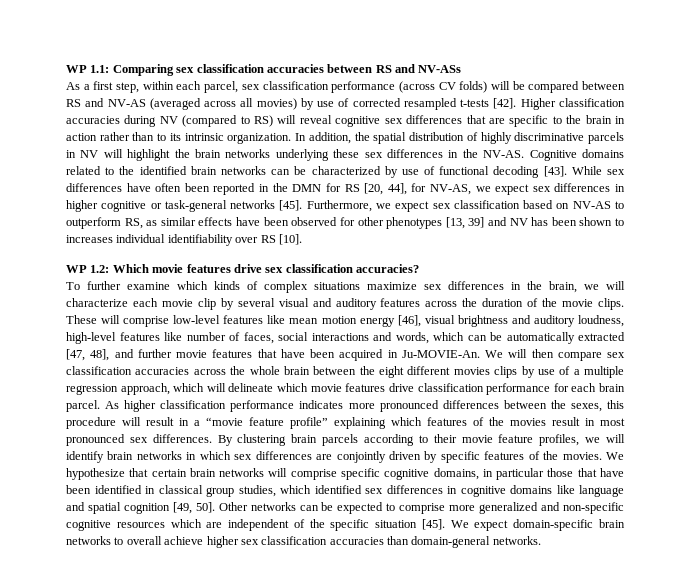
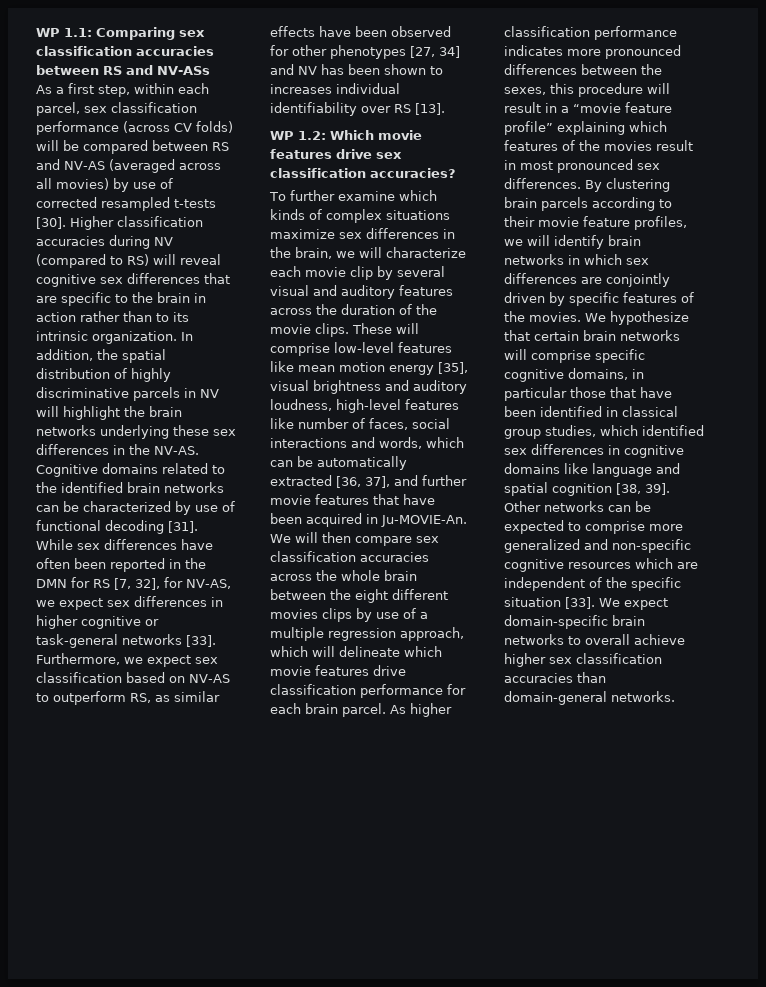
- As a first step, within each parcel, sex classification performance (across CV folds) will be compared between RS and NV-AS (averaged across all movies) by use of corrected resampled t-tests [42].
+ As a first step, within each parcel, sex classification performance (across CV folds) will be compared between RS and NV-AS (averaged across all movies) by use of corrected resampled t-tests [30].
- Cognitive domains related to the identified brain networks can be characterized by use of functional decoding [43].
+ Cognitive domains related to the identified brain networks can be characterized by use of functional decoding [31].
- While sex differences have often been reported in the DMN for RS [20, 44], for NV-AS, we expect sex differences in higher cognitive or task-general networks [45].
+ While sex differences have often been reported in the DMN for RS [7, 32], for NV-AS, we expect sex differences in higher cognitive or task-general networks [33].
- Furthermore, we expect sex classification based on NV-AS to outperform RS, as similar effects have been observed for other phenotypes [13, 39] and NV has been shown to increases individual identifiability over RS [10].
+ Furthermore, we expect sex classification based on NV-AS to outperform RS, as similar effects have been observed for other phenotypes [27, 34] and NV has been shown to increases individual identifiability over RS [13].
- These will comprise low-level features like mean motion energy [46], visual brightness and auditory loudness, high-level features like number of faces, social interactions and words, which can be automatically extracted [47, 48], and further movie features that have been acquired in Ju-MOVIE-An.
+ These will comprise low-level features like mean motion energy [35], visual brightness and auditory loudness, high-level features like number of faces, social interactions and words, which can be automatically extracted [36, 37], and further movie features that have been acquired in Ju-MOVIE-An.
- We hypothesize that certain brain networks will comprise specific cognitive domains, in particular those that have been identified in classical group studies, which identified sex differences in cognitive domains like language and spatial cognition [49, 50].
+ We hypothesize that certain brain networks will comprise specific cognitive domains, in particular those that have been identified in classical group studies, which identified sex differences in cognitive domains like language and spatial cognition [38, 39].
- Other networks can be expected to comprise more generalized and non-specific cognitive resources which are independent of the specific situation [45].
+ Other networks can be expected to comprise more generalized and non-specific cognitive resources which are independent of the specific situation [33].

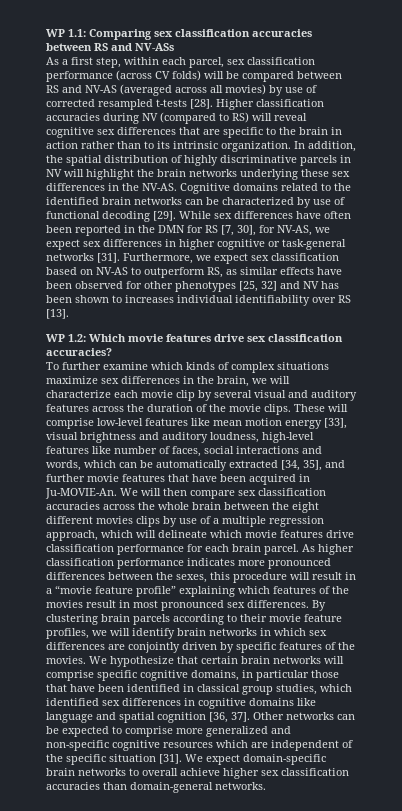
- As a first step, within each parcel, sex classification performance (across CV folds) will be compared between RS and NV-AS (averaged across all movies) by use of corrected resampled t-tests [30].
+ As a first step, within each parcel, sex classification performance (across CV folds) will be compared between RS and NV-AS (averaged across all movies) by use of corrected resampled t-tests [28].
- Cognitive domains related to the identified brain networks can be characterized by use of functional decoding [31].
+ Cognitive domains related to the identified brain networks can be characterized by use of functional decoding [29].
- While sex differences have often been reported in the DMN for RS [7, 32], for NV-AS, we expect sex differences in higher cognitive or task-general networks [33].
+ While sex differences have often been reported in the DMN for RS [7, 30], for NV-AS, we expect sex differences in higher cognitive or task-general networks [31].
- Furthermore, we expect sex classification based on NV-AS to outperform RS, as similar effects have been observed for other phenotypes [27, 34] and NV has been shown to increases individual identifiability over RS [13].
+ Furthermore, we expect sex classification based on NV-AS to outperform RS, as similar effects have been observed for other phenotypes [25, 32] and NV has been shown to increases individual identifiability over RS [13].
- These will comprise low-level features like mean motion energy [35], visual brightness and auditory loudness, high-level features like number of faces, social interactions and words, which can be automatically extracted [36, 37], and further movie features that have been acquired in Ju-MOVIE-An.
+ These will comprise low-level features like mean motion energy [33], visual brightness and auditory loudness, high-level features like number of faces, social interactions and words, which can be automatically extracted [34, 35], and further movie features that have been acquired in Ju-MOVIE-An.
- We hypothesize that certain brain networks will comprise specific cognitive domains, in particular those that have been identified in classical group studies, which identified sex differences in cognitive domains like language and spatial cognition [38, 39].
+ We hypothesize that certain brain networks will comprise specific cognitive domains, in particular those that have been identified in classical group studies, which identified sex differences in cognitive domains like language and spatial cognition [36, 37].
- Other networks can be expected to comprise more generalized and non-specific cognitive resources which are independent of the specific situation [33].
+ Other networks can be expected to comprise more generalized and non-specific cognitive resources which are independent of the specific situation [31].

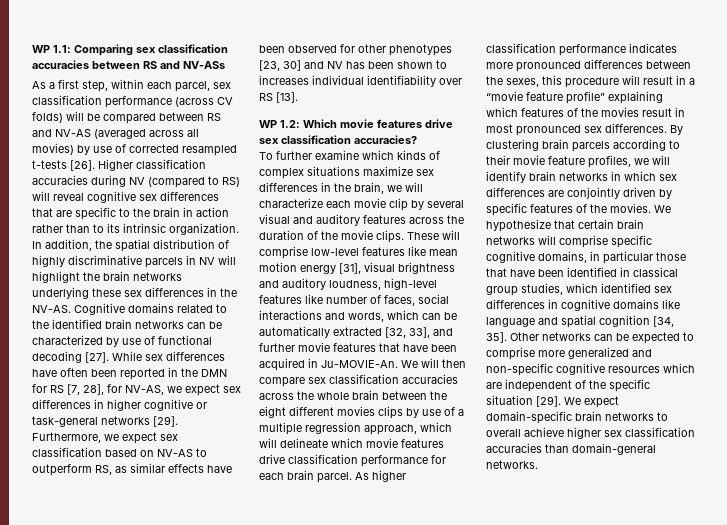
- As a first step, within each parcel, sex classification performance (across CV folds) will be compared between RS and NV-AS (averaged across all movies) by use of corrected resampled t-tests [28].
+ As a first step, within each parcel, sex classification performance (across CV folds) will be compared between RS and NV-AS (averaged across all movies) by use of corrected resampled t-tests [26].
- Cognitive domains related to the identified brain networks can be characterized by use of functional decoding [29].
+ Cognitive domains related to the identified brain networks can be characterized by use of functional decoding [27].
- While sex differences have often been reported in the DMN for RS [7, 30], for NV-AS, we expect sex differences in higher cognitive or task-general networks [31].
+ While sex differences have often been reported in the DMN for RS [7, 28], for NV-AS, we expect sex differences in higher cognitive or task-general networks [29].
- Furthermore, we expect sex classification based on NV-AS to outperform RS, as similar effects have been observed for other phenotypes [25, 32] and NV has been shown to increases individual identifiability over RS [13].
+ Furthermore, we expect sex classification based on NV-AS to outperform RS, as similar effects have been observed for other phenotypes [23, 30] and NV has been shown to increases individual identifiability over RS [13].
- These will comprise low-level features like mean motion energy [33], visual brightness and auditory loudness, high-level features like number of faces, social interactions and words, which can be automatically extracted [34, 35], and further movie features that have been acquired in Ju-MOVIE-An.
+ These will comprise low-level features like mean motion energy [31], visual brightness and auditory loudness, high-level features like number of faces, social interactions and words, which can be automatically extracted [32, 33], and further movie features that have been acquired in Ju-MOVIE-An.
- We hypothesize that certain brain networks will comprise specific cognitive domains, in particular those that have been identified in classical group studies, which identified sex differences in cognitive domains like language and spatial cognition [36, 37].
+ We hypothesize that certain brain networks will comprise specific cognitive domains, in particular those that have been identified in classical group studies, which identified sex differences in cognitive domains like language and spatial cognition [34, 35].
- Other networks can be expected to comprise more generalized and non-specific cognitive resources which are independent of the specific situation [31].
+ Other networks can be expected to comprise more generalized and non-specific cognitive resources which are independent of the specific situation [29].

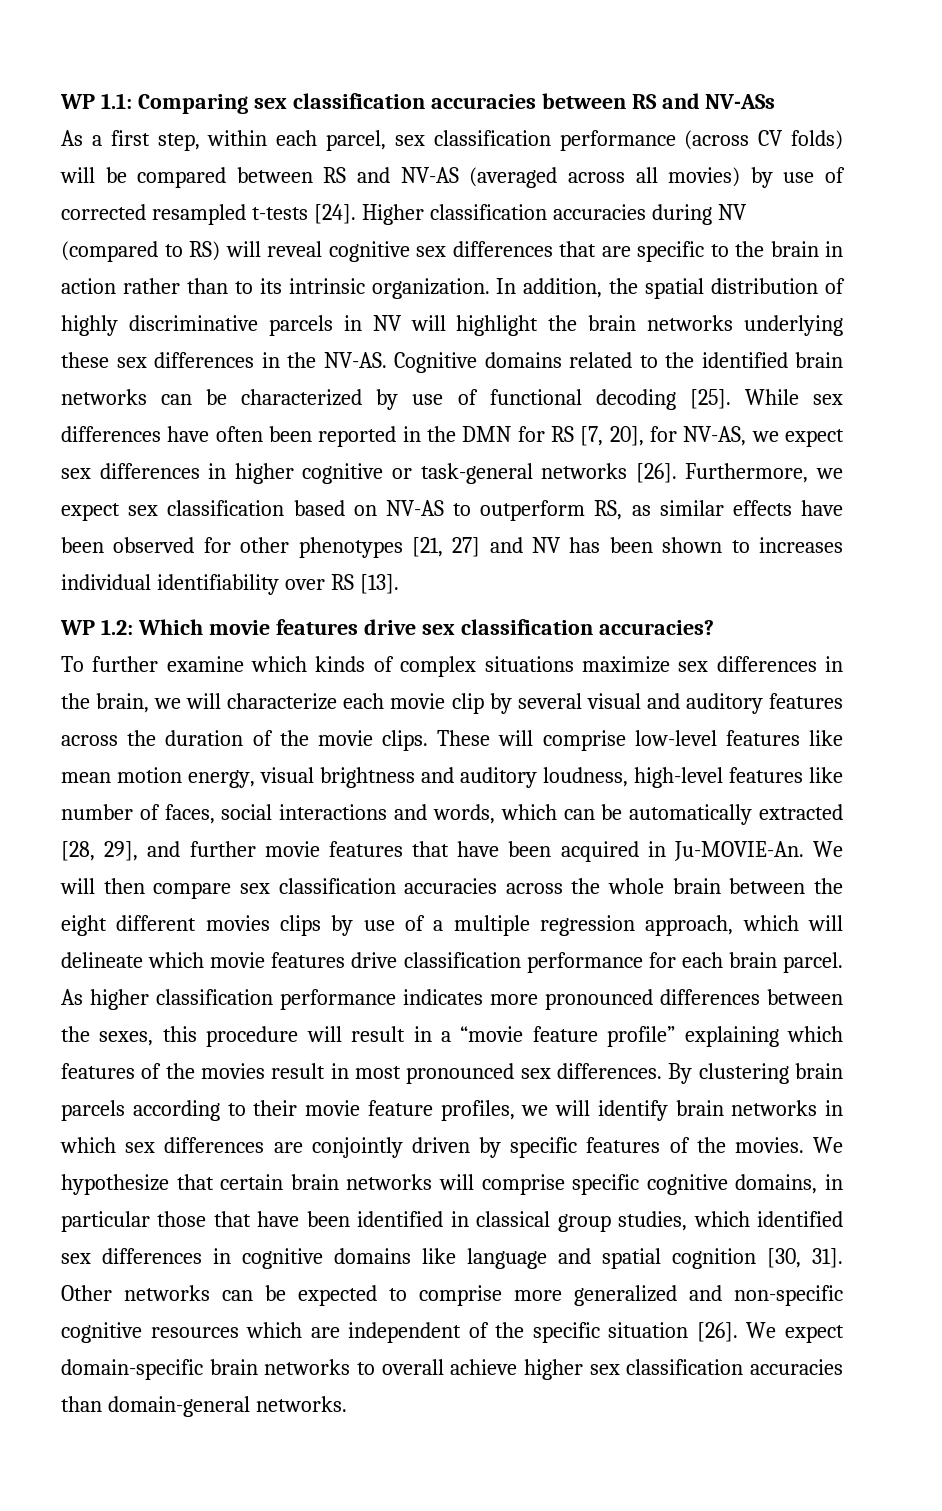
- As a first step, within each parcel, sex classification performance (across CV folds) will be compared between RS and NV-AS (averaged across all movies) by use of corrected resampled t-tests [26].
+ As a first step, within each parcel, sex classification performance (across CV folds) will be compared between RS and NV-AS (averaged across all movies) by use of corrected resampled t-tests [24].
- Cognitive domains related to the identified brain networks can be characterized by use of functional decoding [27].
+ Cognitive domains related to the identified brain networks can be characterized by use of functional decoding [25].
- While sex differences have often been reported in the DMN for RS [7, 28], for NV-AS, we expect sex differences in higher cognitive or task-general networks [29].
+ While sex differences have often been reported in the DMN for RS [7, 20], for NV-AS, we expect sex differences in higher cognitive or task-general networks [26].
- Furthermore, we expect sex classification based on NV-AS to outperform RS, as similar effects have been observed for other phenotypes [23, 30] and NV has been shown to increases individual identifiability over RS [13].
+ Furthermore, we expect sex classification based on NV-AS to outperform RS, as similar effects have been observed for other phenotypes [21, 27] and NV has been shown to increases individual identifiability over RS [13].
- These will comprise low-level features like mean motion energy [31], visual brightness and auditory loudness, high-level features like number of faces, social interactions and words, which can be automatically extracted [32, 33], and further movie features that have been acquired in Ju-MOVIE-An.
+ These will comprise low-level features like mean motion energy, visual brightness and auditory loudness, high-level features like number of faces, social interactions and words, which can be automatically extracted [28, 29], and further movie features that have been acquired in Ju-MOVIE-An.
- We hypothesize that certain brain networks will comprise specific cognitive domains, in particular those that have been identified in classical group studies, which identified sex differences in cognitive domains like language and spatial cognition [34, 35].
+ We hypothesize that certain brain networks will comprise specific cognitive domains, in particular those that have been identified in classical group studies, which identified sex differences in cognitive domains like language and spatial cognition [30, 31].
- Other networks can be expected to comprise more generalized and non-specific cognitive resources which are independent of the specific situation [29].
+ Other networks can be expected to comprise more generalized and non-specific cognitive resources which are independent of the specific situation [26].

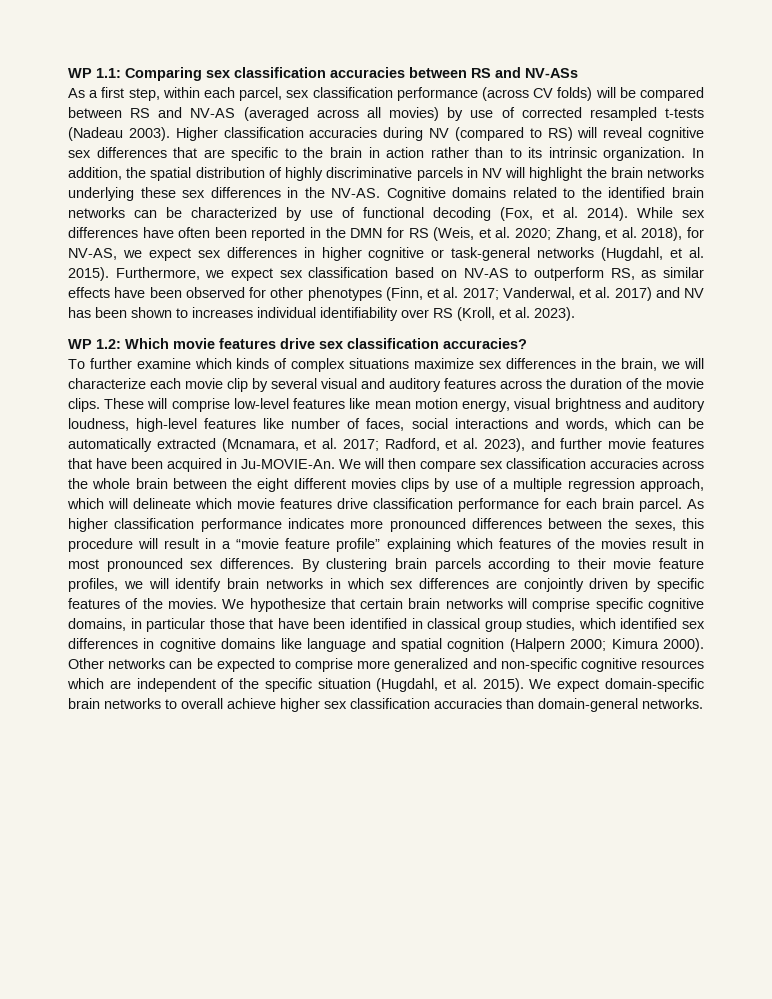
- As a first step, within each parcel, sex classification performance (across CV folds) will be compared between RS and NV-AS (averaged across all movies) by use of corrected resampled t-tests [24].
+ As a first step, within each parcel, sex classification performance (across CV folds) will be compared between RS and NV-AS (averaged across all movies) by use of corrected resampled t-tests (Nadeau 2003).
- Cognitive domains related to the identified brain networks can be characterized by use of functional decoding [25].
+ Cognitive domains related to the identified brain networks can be characterized by use of functional decoding (Fox, et al. 2014).
- While sex differences have often been reported in the DMN for RS [7, 20], for NV-AS, we expect sex differences in higher cognitive or task-general networks [26].
+ While sex differences have often been reported in the DMN for RS (Weis, et al. 2020; Zhang, et al. 2018), for NV-AS, we expect sex differences in higher cognitive or task-general networks (Hugdahl, et al. 2015).
- Furthermore, we expect sex classification based on NV-AS to outperform RS, as similar effects have been observed for other phenotypes [21, 27] and NV has been shown to increases individual identifiability over RS [13].
+ Furthermore, we expect sex classification based on NV-AS to outperform RS, as similar effects have been observed for other phenotypes (Finn, et al. 2017; Vanderwal, et al. 2017) and NV has been shown to increases individual identifiability over RS (Kroll, et al. 2023).
- These will comprise low-level features like mean motion energy, visual brightness and auditory loudness, high-level features like number of faces, social interactions and words, which can be automatically extracted [28, 29], and further movie features that have been acquired in Ju-MOVIE-An.
+ These will comprise low-level features like mean motion energy, visual brightness and auditory loudness, high-level features like number of faces, social interactions and words, which can be automatically extracted (Mcnamara, et al. 2017; Radford, et al. 2023), and further movie features that have been acquired in Ju-MOVIE-An.
- We hypothesize that certain brain networks will comprise specific cognitive domains, in particular those that have been identified in classical group studies, which identified sex differences in cognitive domains like language and spatial cognition [30, 31].
+ We hypothesize that certain brain networks will comprise specific cognitive domains, in particular those that have been identified in classical group studies, which identified sex differences in cognitive domains like language and spatial cognition (Halpern 2000; Kimura 2000).
- Other networks can be expected to comprise more generalized and non-specific cognitive resources which are independent of the specific situation [26].
+ Other networks can be expected to comprise more generalized and non-specific cognitive resources which are independent of the specific situation (Hugdahl, et al. 2015).

